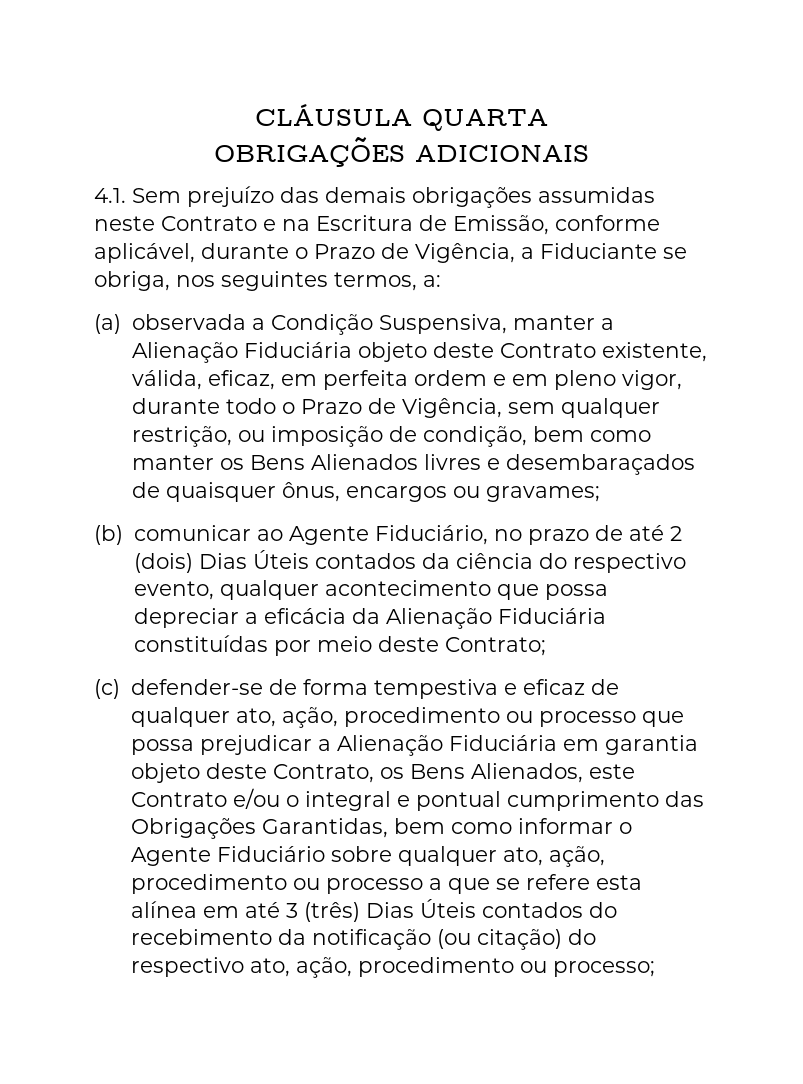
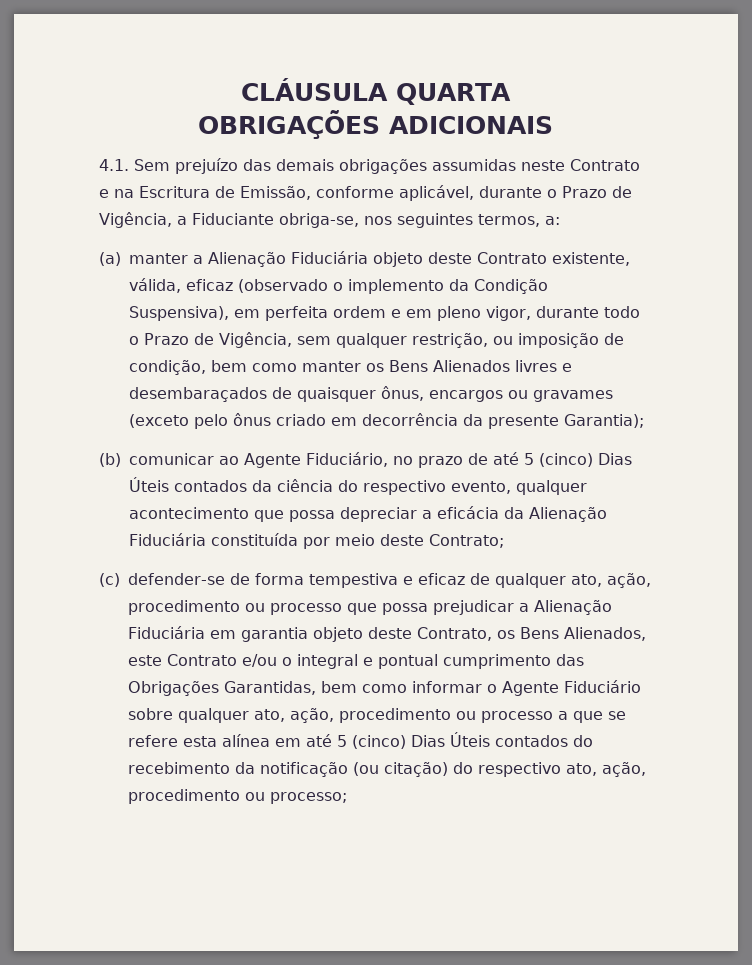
- 4.1. Sem prejuízo das demais obrigações assumidas neste Contrato e na Escritura de Emissão, conforme aplicável, durante o Prazo de Vigência, a Fiduciante se obriga, nos seguintes termos, a:
+ 4.1. Sem prejuízo das demais obrigações assumidas neste Contrato e na Escritura de Emissão, conforme aplicável, durante o Prazo de Vigência, a Fiduciante obriga-se, nos seguintes termos, a:
- (a) observada a Condição Suspensiva, manter a Alienação Fiduciária objeto deste Contrato existente, válida, eficaz, em perfeita ordem e em pleno vigor, durante todo o Prazo de Vigência, sem qualquer restrição, ou imposição de condição, bem como manter os Bens Alienados livres e desembaraçados de quaisquer ônus, encargos ou gravames;
+ (a) manter a Alienação Fiduciária objeto deste Contrato existente, válida, eficaz (observado o implemento da Condição Suspensiva), em perfeita ordem e em pleno vigor, durante todo o Prazo de Vigência, sem qualquer restrição, ou imposição de condição, bem como manter os Bens Alienados livres e desembaraçados de quaisquer ônus, encargos ou gravames (exceto pelo ônus criado em decorrência da presente Garantia);
- (b) comunicar ao Agente Fiduciário, no prazo de até 2 (dois) Dias Úteis contados da ciência do respectivo evento, qualquer acontecimento que possa depreciar a eficácia da Alienação Fiduciária constituídas por meio deste Contrato;
+ (b) comunicar ao Agente Fiduciário, no prazo de até 5 (cinco) Dias Úteis contados da ciência do respectivo evento, qualquer acontecimento que possa depreciar a eficácia da Alienação Fiduciária constituída por meio deste Contrato;
- (c) defender-se de forma tempestiva e eficaz de qualquer ato, ação, procedimento ou processo que possa prejudicar a Alienação Fiduciária em garantia objeto deste Contrato, os Bens Alienados, este Contrato e/ou o integral e pontual cumprimento das Obrigações Garantidas, bem como informar o Agente Fiduciário sobre qualquer ato, ação, procedimento ou processo a que se refere esta alínea em até 3 (três) Dias Úteis contados do recebimento da notificação (ou citação) do respectivo ato, ação, procedimento ou processo;
+ (c) defender-se de forma tempestiva e eficaz de qualquer ato, ação, procedimento ou processo que possa prejudicar a Alienação Fiduciária em garantia objeto deste Contrato, os Bens Alienados, este Contrato e/ou o integral e pontual cumprimento das Obrigações Garantidas, bem como informar o Agente Fiduciário sobre qualquer ato, ação, procedimento ou processo a que se refere esta alínea em até 5 (cinco) Dias Úteis contados do recebimento da notificação (ou citação) do respectivo ato, ação, procedimento ou processo;

